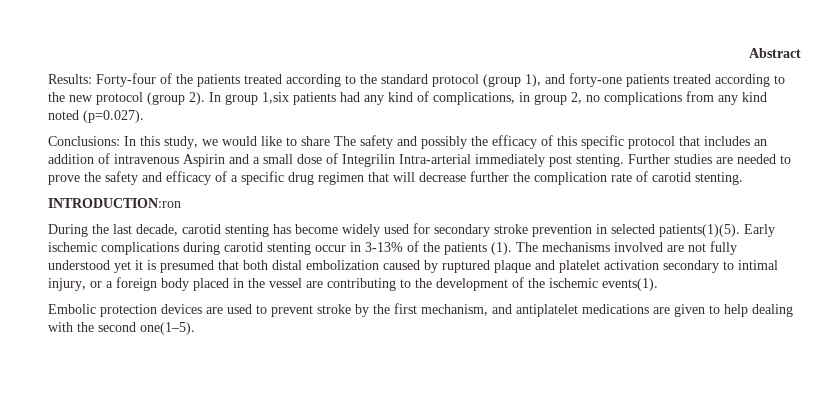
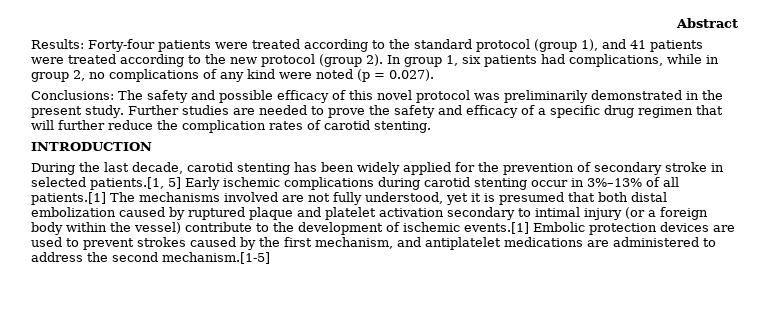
- Results: Forty-four of the patients treated according to the standard protocol (group 1), and forty-one patients treated according to the new protocol (group 2).
+ Results: Forty-four patients were treated according to the standard protocol (group 1), and 41 patients were treated according to the new protocol (group 2).
- In group 1,six patients had any kind of complications, in group 2, no complications from any kind noted (p=0.027).
- Conclusions: In this study, we would like to share The safety and possibly the efficacy of this specific protocol that includes an addition of intravenous Aspirin and a small dose of Integrilin Intra-arterial immediately post stenting.
+ In group 1, six patients had complications, while in group 2, no complications of any kind were noted (p = 0.027).
+ Conclusions: The safety and possible efficacy of this novel protocol was preliminarily demonstrated in the present study.
- Further studies are needed to prove the safety and efficacy of a specific drug regimen that will decrease further the complication rate of carotid stenting.
+ Further studies are needed to prove the safety and efficacy of a specific drug regimen that will further reduce the complication rates of carotid stenting.
- INTRODUCTION:ron
+ INTRODUCTION
- During the last decade, carotid stenting has become widely used for secondary stroke prevention in selected patients(1)(5). Early ischemic complications during carotid stenting occur in 3-13% of the patients (1). The mechanisms involved are not fully understood yet it is presumed that both distal embolization caused by ruptured plaque and platelet activation secondary to intimal injury, or a foreign body placed in the vessel are contributing to the development of the ischemic events(1).
- Embolic protection devices are used to prevent stroke by the first mechanism, and antiplatelet medications are given to help dealing with the second one(1–5).
+ During the last decade, carotid stenting has been widely applied for the prevention of secondary stroke in selected patients.[1, 5] Early ischemic complications during carotid stenting occur in 3%–13% of all patients.[1] The mechanisms involved are not fully understood, yet it is presumed that both distal embolization caused by ruptured plaque and platelet activation secondary to intimal injury (or a foreign body within the vessel) contribute to the development of ischemic events.[1] Embolic protection devices are used to prevent strokes caused by the first mechanism, and antiplatelet medications are administered to address the second mechanism.[1-5]

